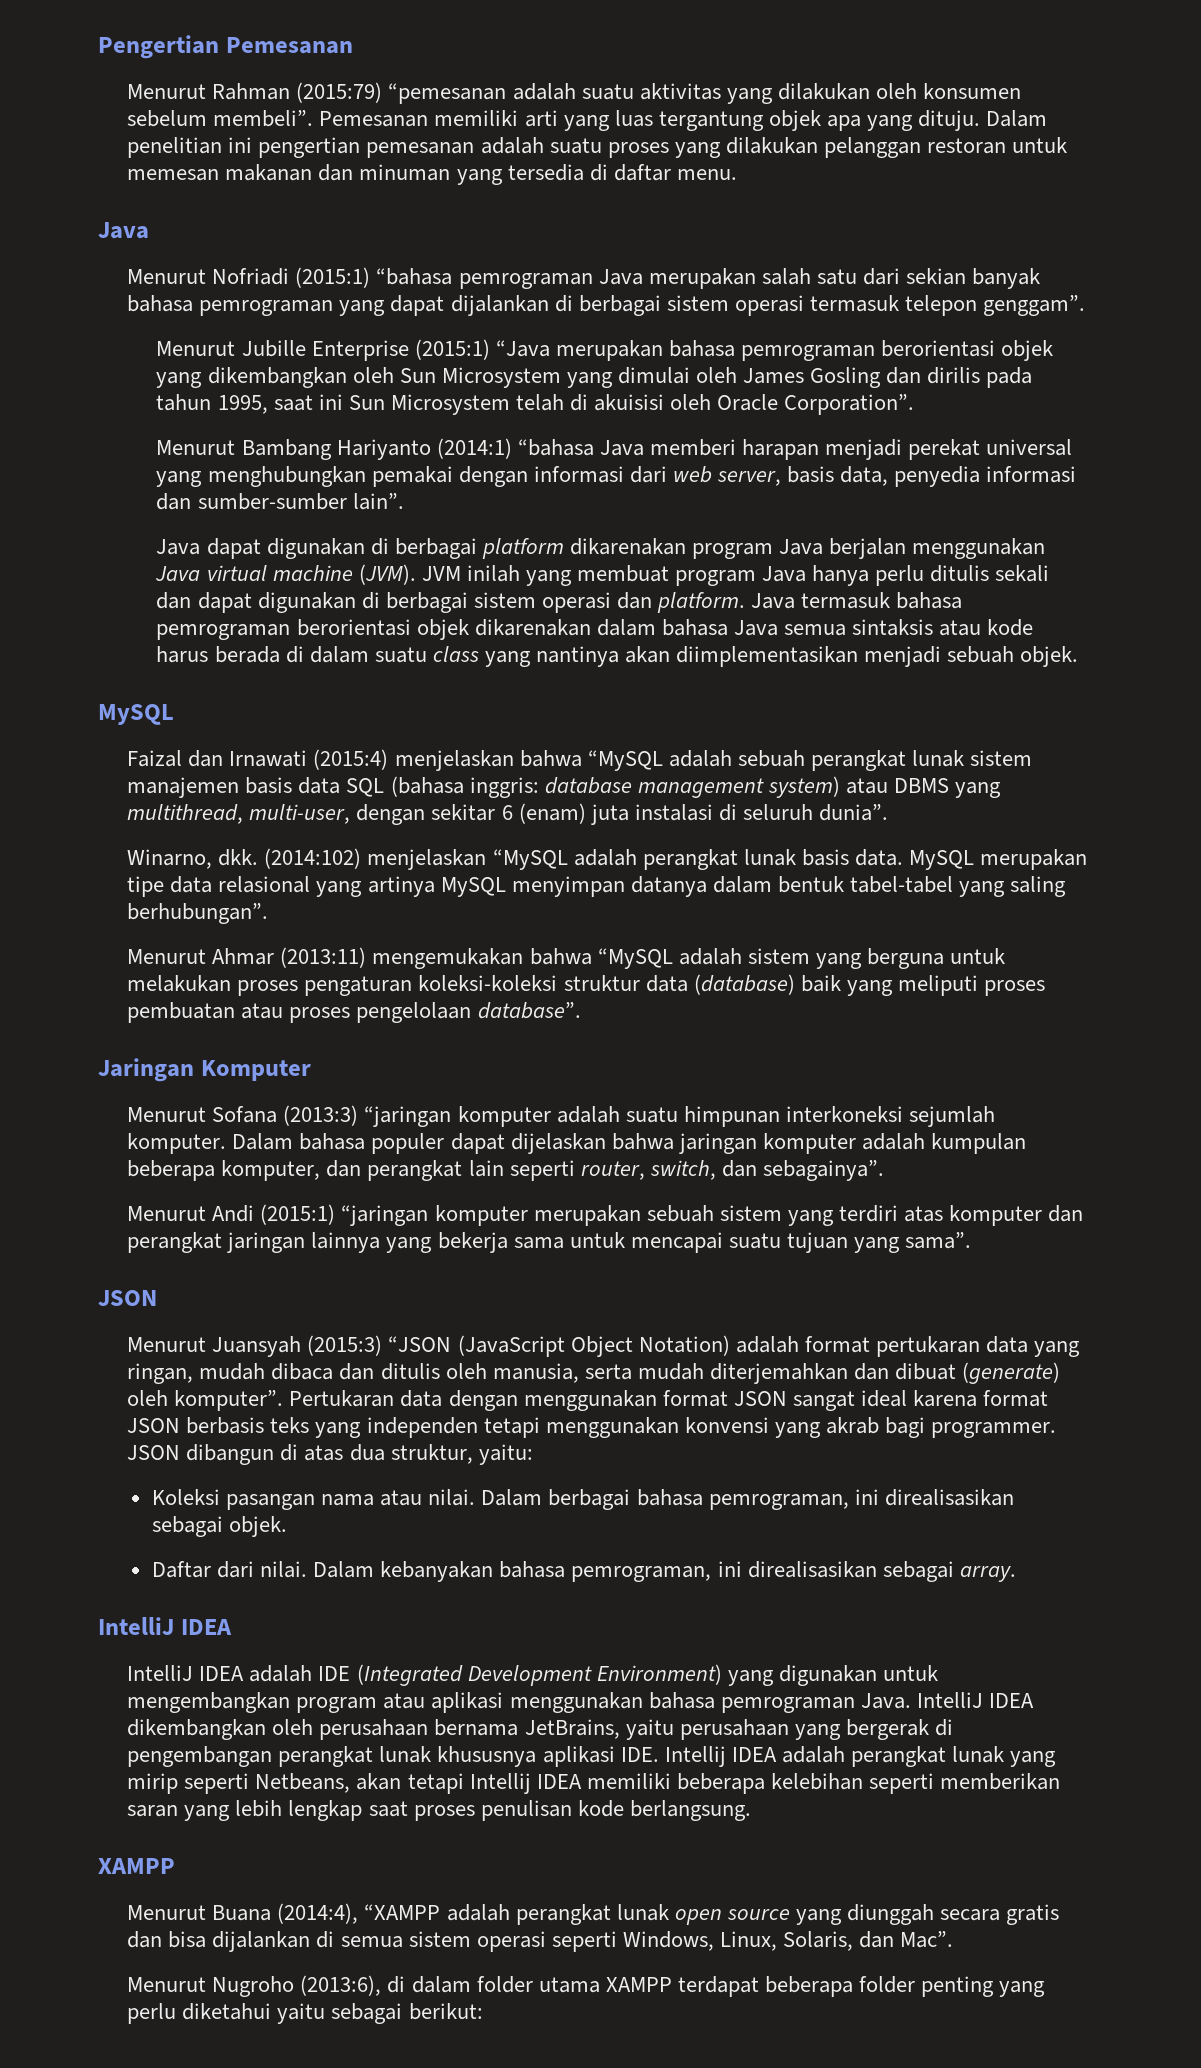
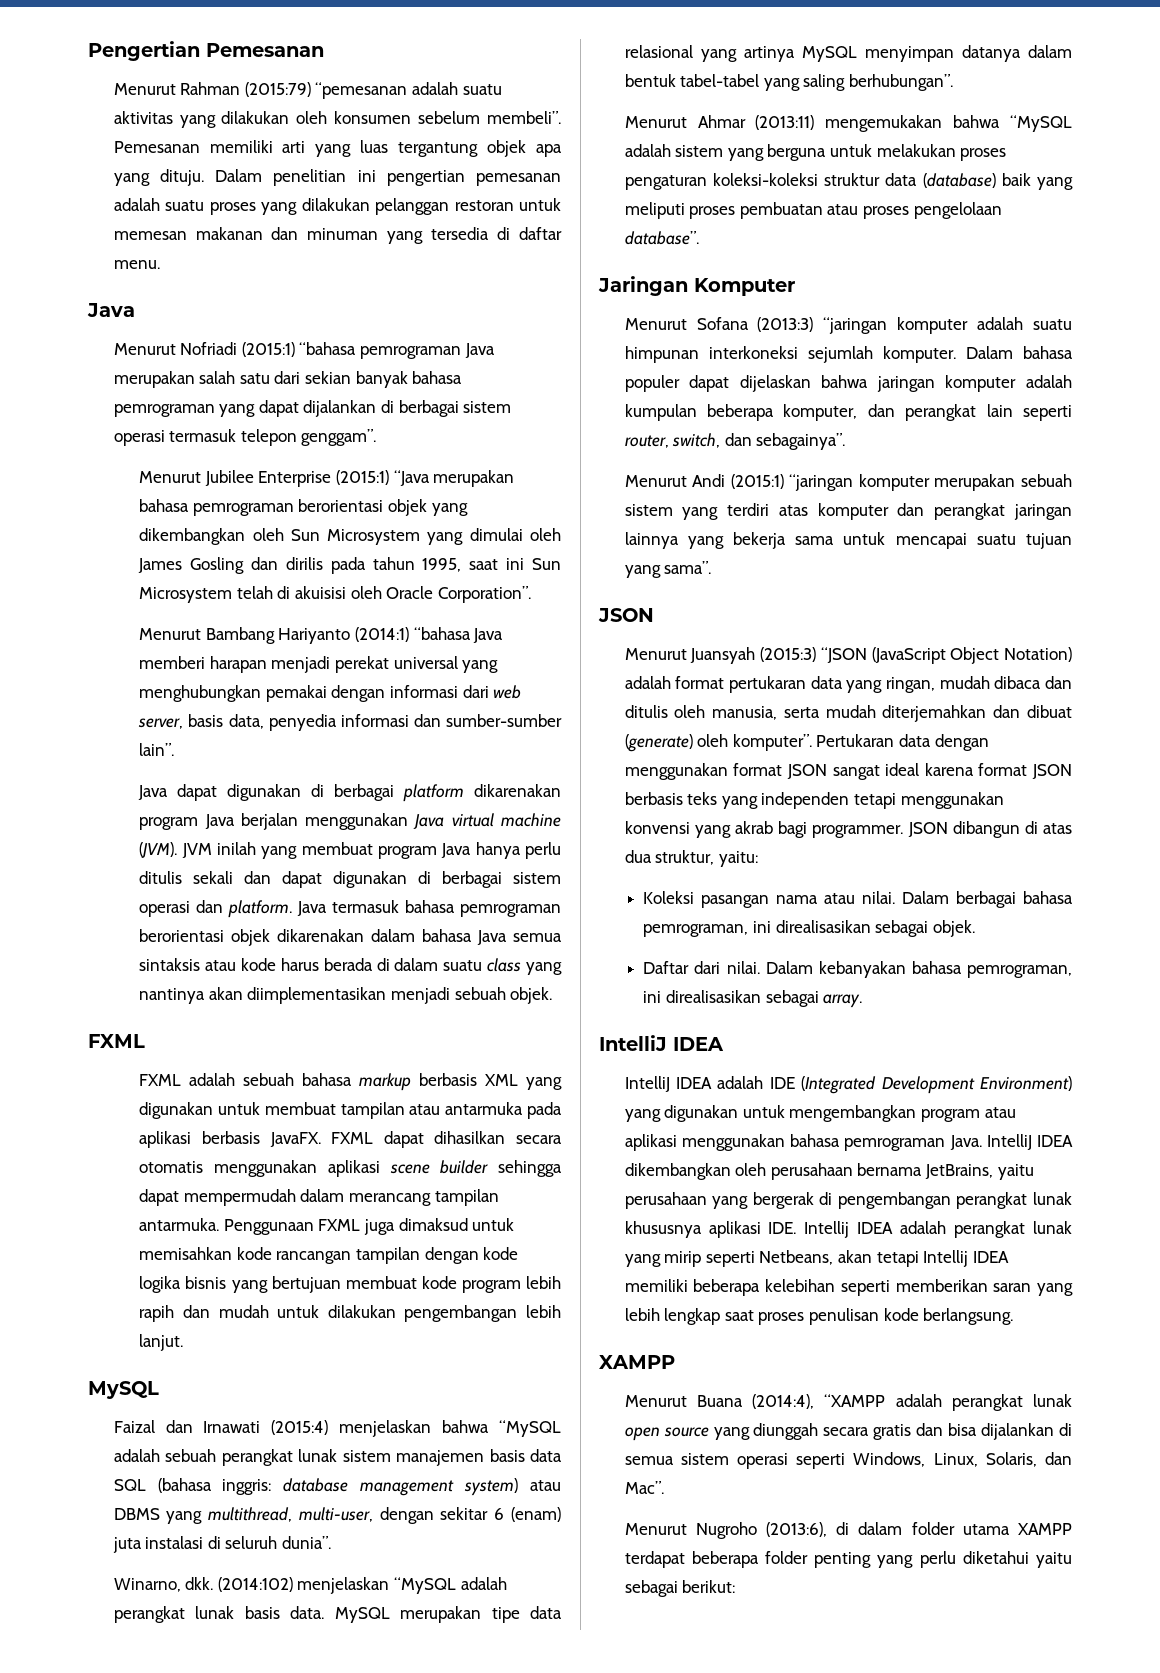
- Menurut Jubille Enterprise (2015:1) “Java merupakan bahasa pemrograman berorientasi objek yang dikembangkan oleh Sun Microsystem yang dimulai oleh James Gosling dan dirilis pada tahun 1995, saat ini Sun Microsystem telah di akuisisi oleh Oracle Corporation”.
+ Menurut Jubilee Enterprise (2015:1) “Java merupakan bahasa pemrograman berorientasi objek yang dikembangkan oleh Sun Microsystem yang dimulai oleh James Gosling dan dirilis pada tahun 1995, saat ini Sun Microsystem telah di akuisisi oleh Oracle Corporation”.
  Java termasuk bahasa pemrograman berorientasi objek dikarenakan dalam bahasa Java semua sintaksis atau kode harus berada di dalam suatu class yang nantinya akan diimplementasikan menjadi sebuah objek.
+ FXML
+ FXML adalah sebuah bahasa markup berbasis XML yang digunakan untuk membuat tampilan atau antarmuka pada aplikasi berbasis JavaFX. FXML dapat dihasilkan secara otomatis menggunakan aplikasi scene builder sehingga dapat mempermudah dalam merancang tampilan antarmuka. Penggunaan FXML juga dimaksud untuk memisahkan kode rancangan tampilan dengan kode logika bisnis yang bertujuan membuat kode program lebih rapih dan mudah untuk dilakukan pengembangan lebih lanjut.

